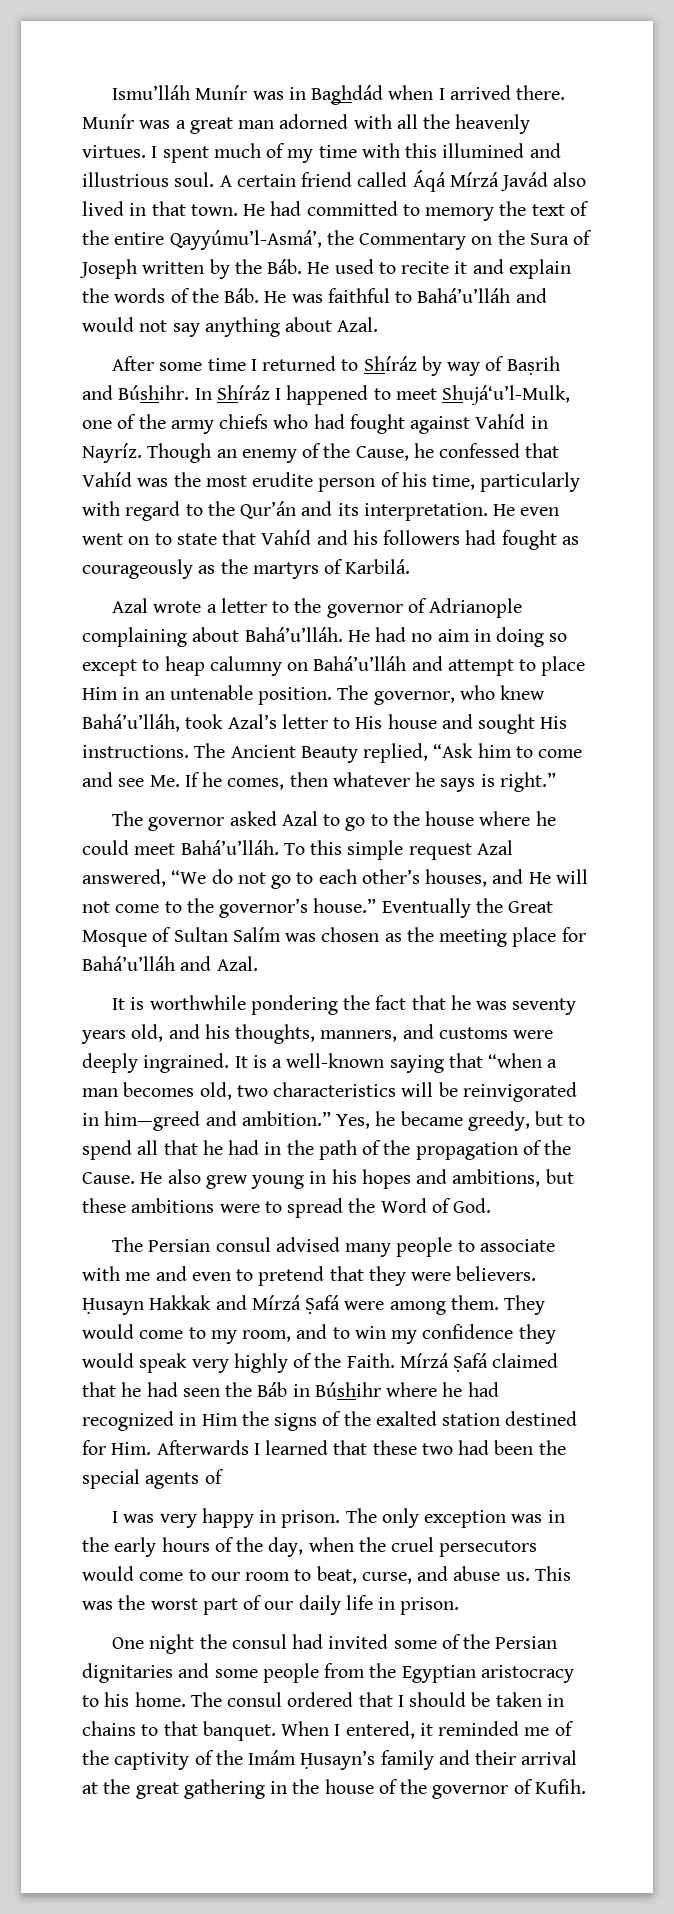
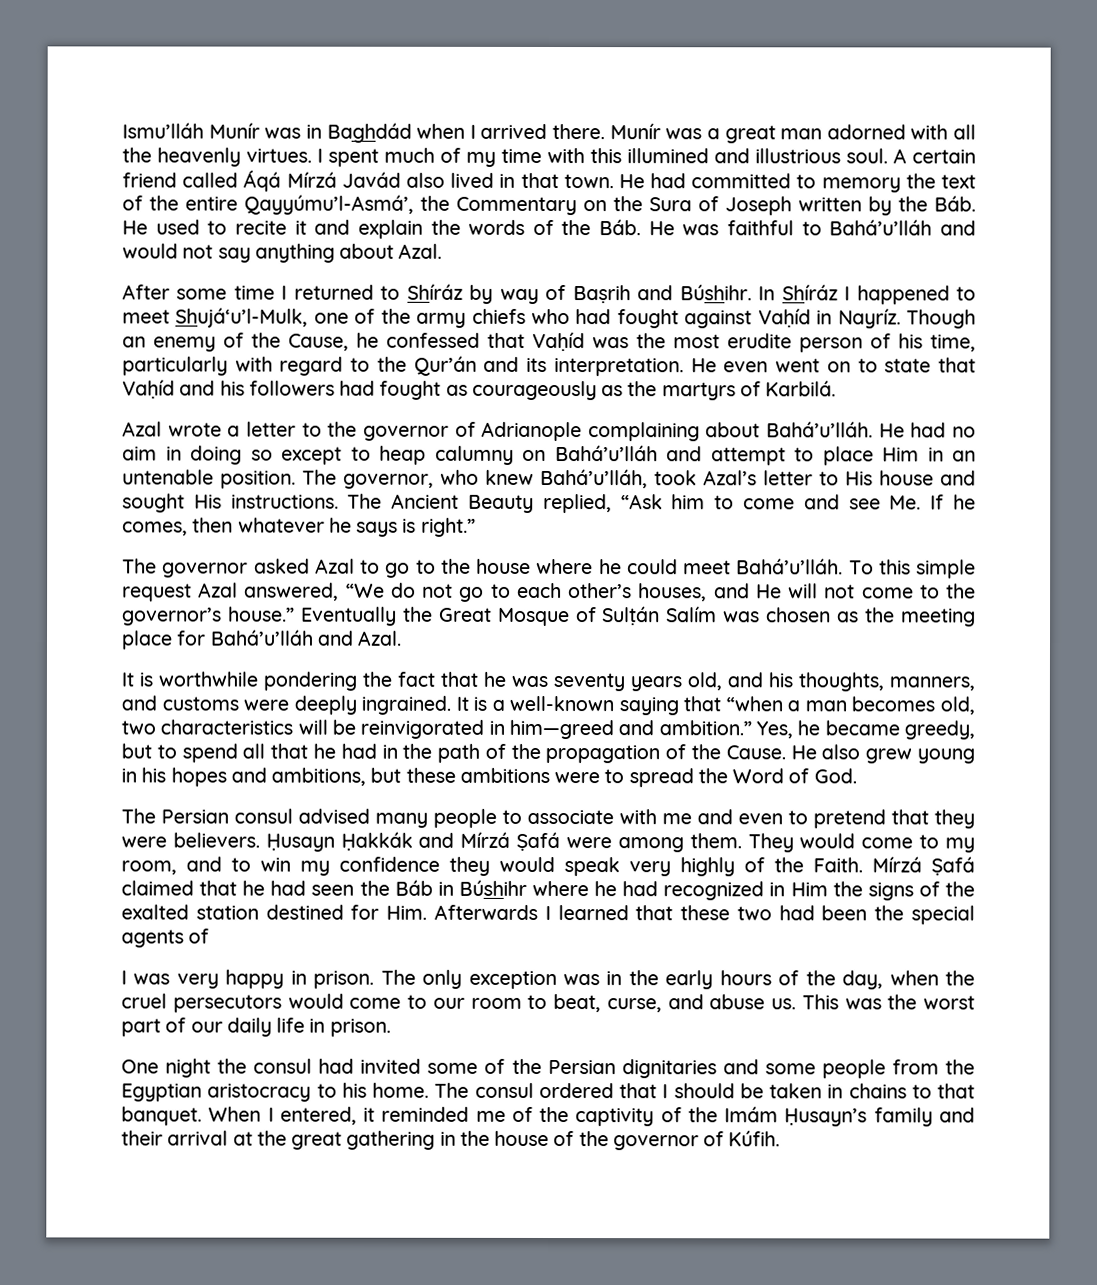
- In Shíráz I happened to meet Shujá‘u’l-Mulk, one of the army chiefs who had fought against Vahíd in Nayríz.
+ In Shíráz I happened to meet Shujá‘u’l-Mulk, one of the army chiefs who had fought against Vaḥíd in Nayríz.
- Though an enemy of the Cause, he confessed that Vahíd was the most erudite person of his time, particularly with regard to the Qur’án and its interpretation.
+ Though an enemy of the Cause, he confessed that Vaḥíd was the most erudite person of his time, particularly with regard to the Qur’án and its interpretation.
- He even went on to state that Vahíd and his followers had fought as courageously as the martyrs of Karbilá.
+ He even went on to state that Vaḥíd and his followers had fought as courageously as the martyrs of Karbilá.
- Eventually the Great Mosque of Sultan Salím was chosen as the meeting place for Bahá’u’lláh and Azal.
+ Eventually the Great Mosque of Sulṭán Salím was chosen as the meeting place for Bahá’u’lláh and Azal.
- Ḥusayn Hakkak and Mírzá Ṣafá were among them.
+ Ḥusayn Ḥakkák and Mírzá Ṣafá were among them.
- When I entered, it reminded me of the captivity of the Imám Ḥusayn’s family and their arrival at the great gathering in the house of the governor of Kufih.
+ When I entered, it reminded me of the captivity of the Imám Ḥusayn’s family and their arrival at the great gathering in the house of the governor of Kúfih.

